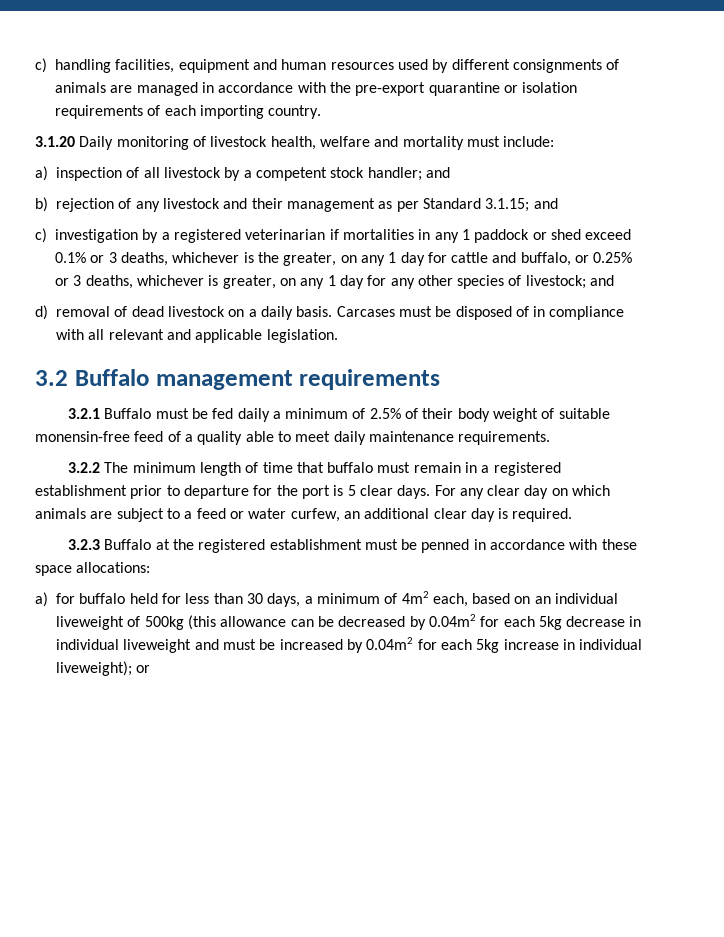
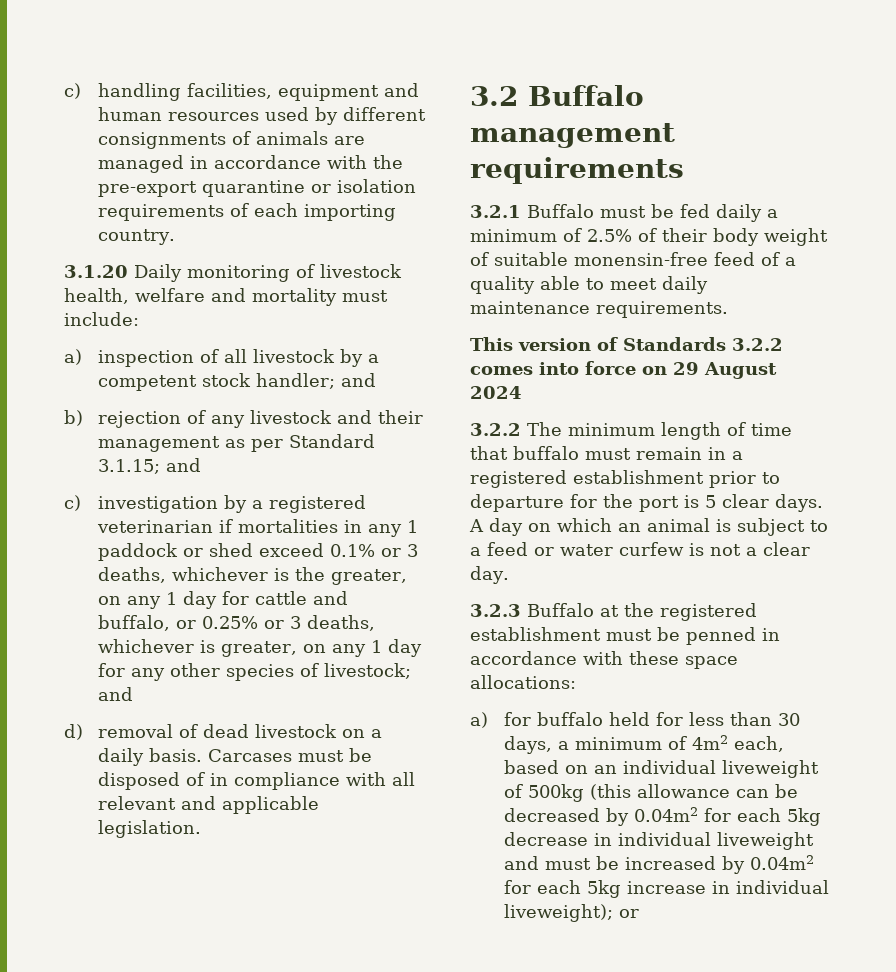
+ This version of Standards 3.2.2 comes into force on 29 August 2024
- For any clear day on which animals are subject to a feed or water curfew, an additional clear day is required.
+ A day on which an animal is subject to a feed or water curfew is not a clear day.

